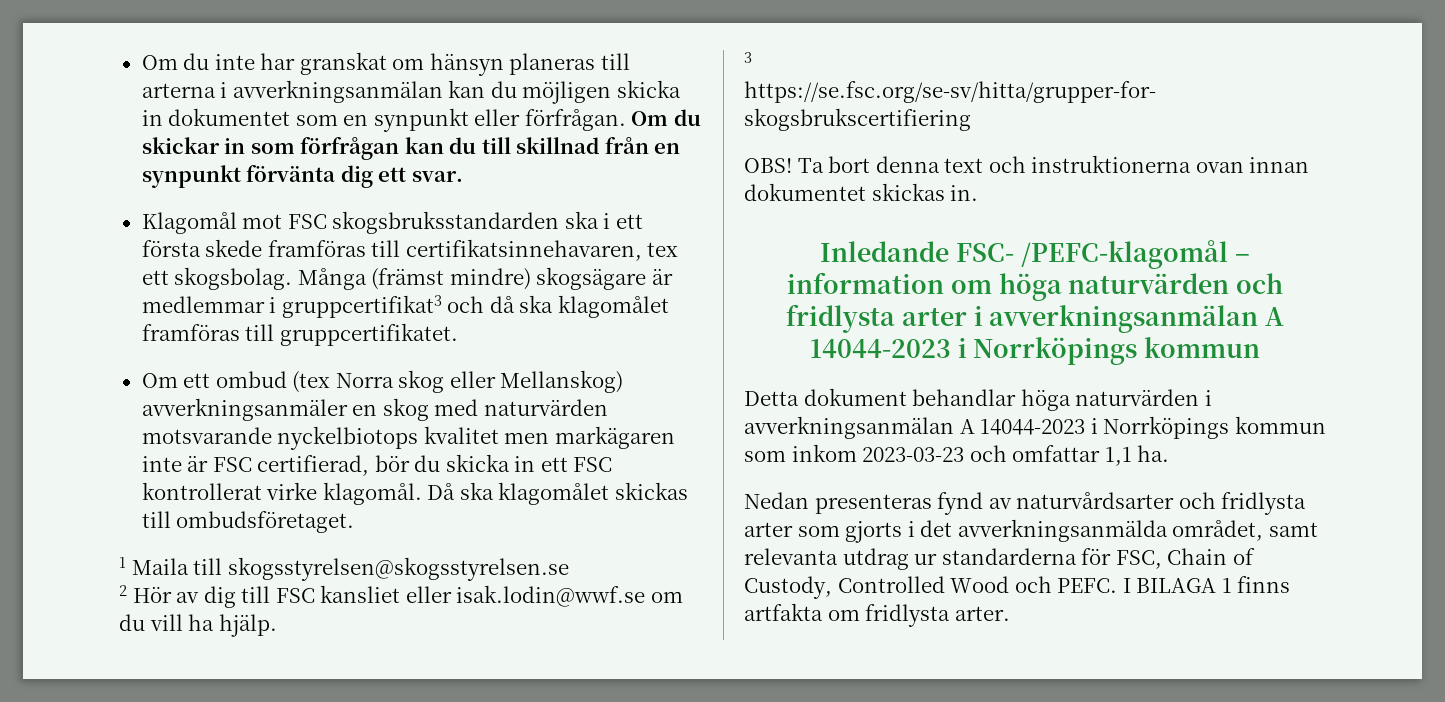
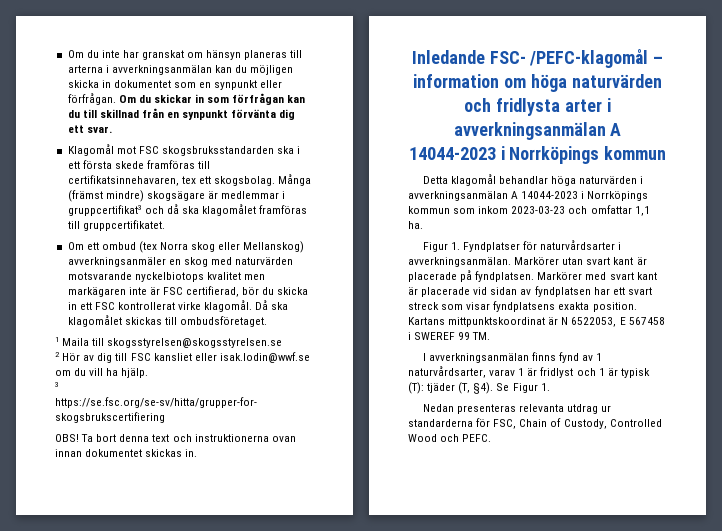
- Detta dokument behandlar höga naturvärden i avverkningsanmälan A 14044-2023 i Norrköpings kommun som inkom 2023-03-23 och omfattar 1,1 ha.
+ Detta klagomål behandlar höga naturvärden i avverkningsanmälan A 14044-2023 i Norrköpings kommun som inkom 2023-03-23 och omfattar 1,1 ha.
- Nedan presenteras fynd av naturvårdsarter och fridlysta arter som gjorts i det avverkningsanmälda området, samt relevanta utdrag ur standarderna för FSC, Chain of Custody, Controlled Wood och PEFC. I BILAGA 1 finns artfakta om fridlysta arter.
+ Figur 1. Fyndplatser för naturvårdsarter i avverkningsanmälan. Markörer utan svart kant är placerade på fyndplatsen. Markörer med svart kant är placerade vid sidan av fyndplatsen har ett svart streck som visar fyndplatsens exakta position. Kartans mittpunktskoordinat är N 6522053, E 567458 i SWEREF 99 TM.
+ I avverkningsanmälan finns fynd av 1 naturvårdsarter, varav 1 är fridlyst och 1 är typisk (T): tjäder (T, §4). Se Figur 1.
+ Nedan presenteras relevanta utdrag ur standarderna för FSC, Chain of Custody, Controlled Wood och PEFC.

